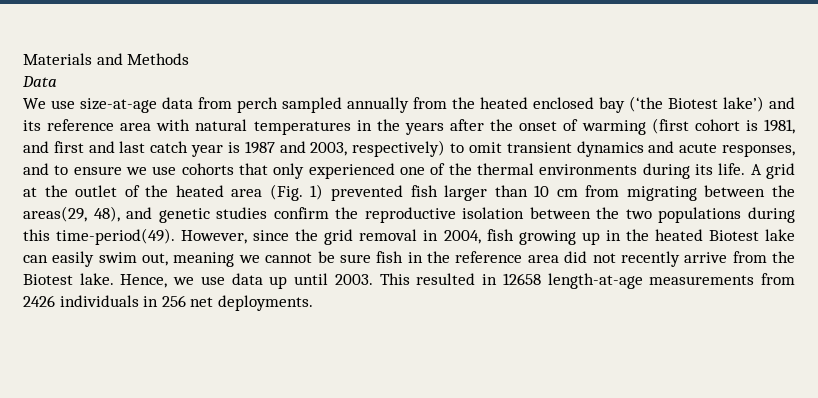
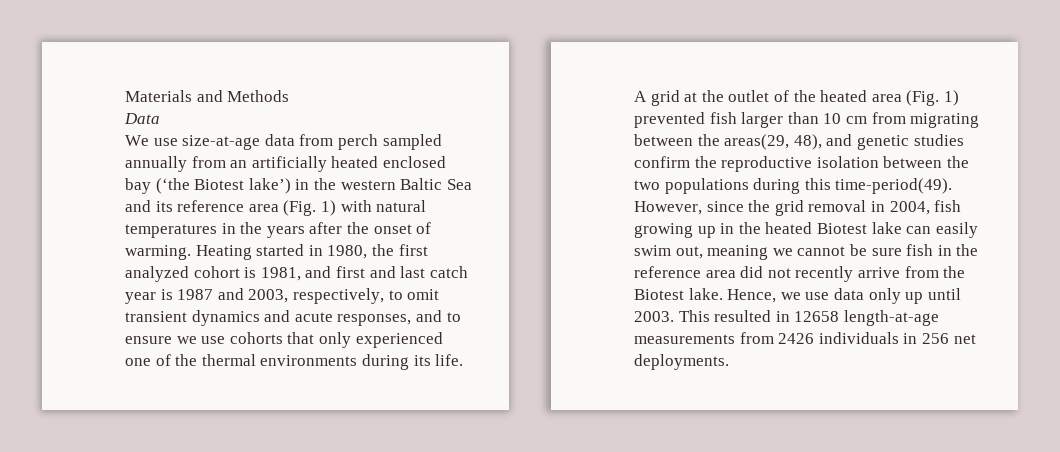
- We use size-at-age data from perch sampled annually from the heated enclosed bay (‘the Biotest lake’) and its reference area with natural temperatures in the years after the onset of warming (first cohort is 1981, and first and last catch year is 1987 and 2003, respectively) to omit transient dynamics and acute responses, and to ensure we use cohorts that only experienced one of the thermal environments during its life.
+ We use size-at-age data from perch sampled annually from an artificially heated enclosed bay (‘the Biotest lake’) in the western Baltic Sea and its reference area (Fig. 1) with natural temperatures in the years after the onset of warming. Heating started in 1980, the first analyzed cohort is 1981, and first and last catch year is 1987 and 2003, respectively, to omit transient dynamics and acute responses, and to ensure we use cohorts that only experienced one of the thermal environments during its life.
- Hence, we use data up until 2003.
+ Hence, we use data only up until 2003.

